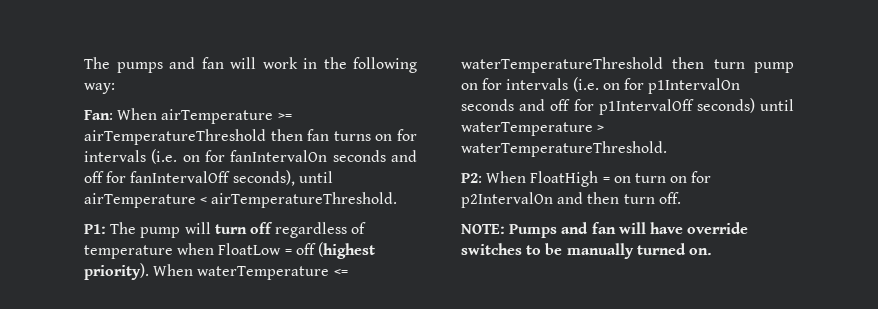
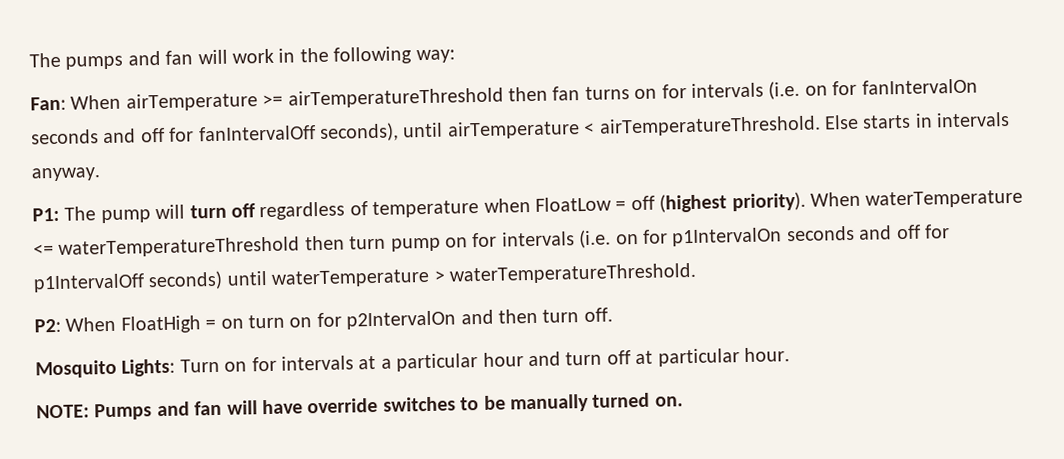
+ Else starts in intervals anyway.
+ Mosquito Lights: Turn on for intervals at a particular hour and turn off at particular hour.

